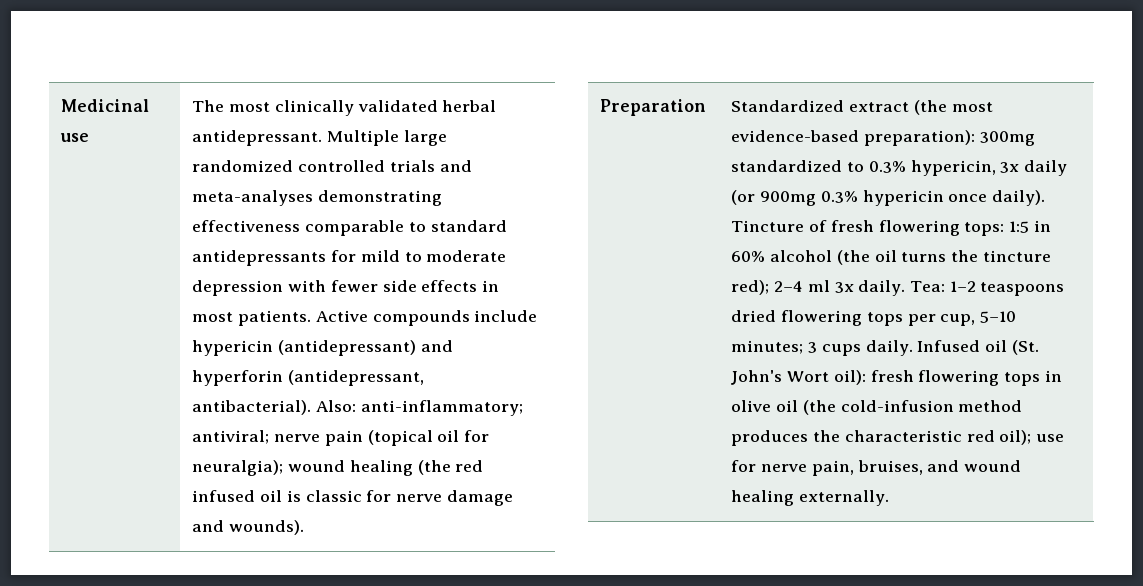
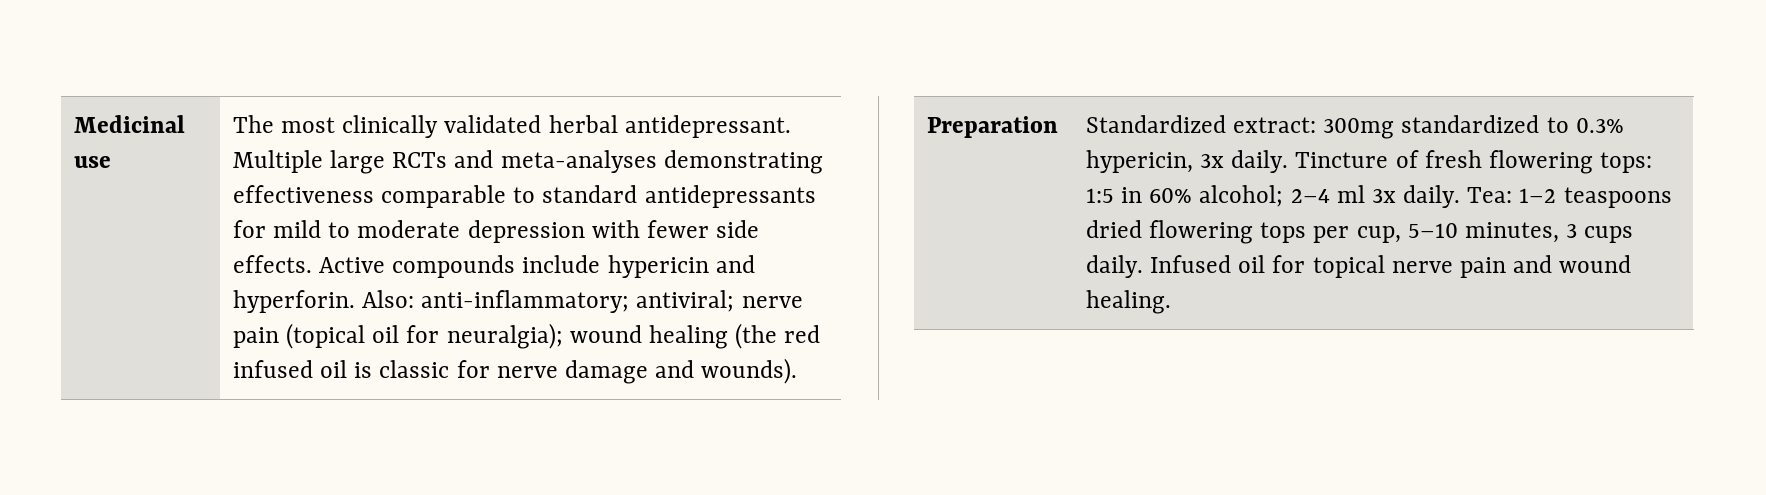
- Multiple large randomized controlled trials and meta-analyses demonstrating effectiveness comparable to standard antidepressants for mild to moderate depression with fewer side effects in most patients. Active compounds include hypericin (antidepressant) and hyperforin (antidepressant, antibacterial).
+ Multiple large RCTs and meta-analyses demonstrating effectiveness comparable to standard antidepressants for mild to moderate depression with fewer side effects. Active compounds include hypericin and hyperforin.
- Standardized extract (the most evidence-based preparation): 300mg standardized to 0.3% hypericin, 3x daily (or 900mg 0.3% hypericin once daily).
+ Standardized extract: 300mg standardized to 0.3% hypericin, 3x daily.
- Tincture of fresh flowering tops: 1:5 in 60% alcohol (the oil turns the tincture red); 2–4 ml 3x daily.
+ Tincture of fresh flowering tops: 1:5 in 60% alcohol; 2–4 ml 3x daily.
- Tea: 1–2 teaspoons dried flowering tops per cup, 5–10 minutes; 3 cups daily.
+ Tea: 1–2 teaspoons dried flowering tops per cup, 5–10 minutes, 3 cups daily.
- Infused oil (St. John's Wort oil): fresh flowering tops in olive oil (the cold-infusion method produces the characteristic red oil); use for nerve pain, bruises, and wound healing externally.
+ Infused oil for topical nerve pain and wound healing.

